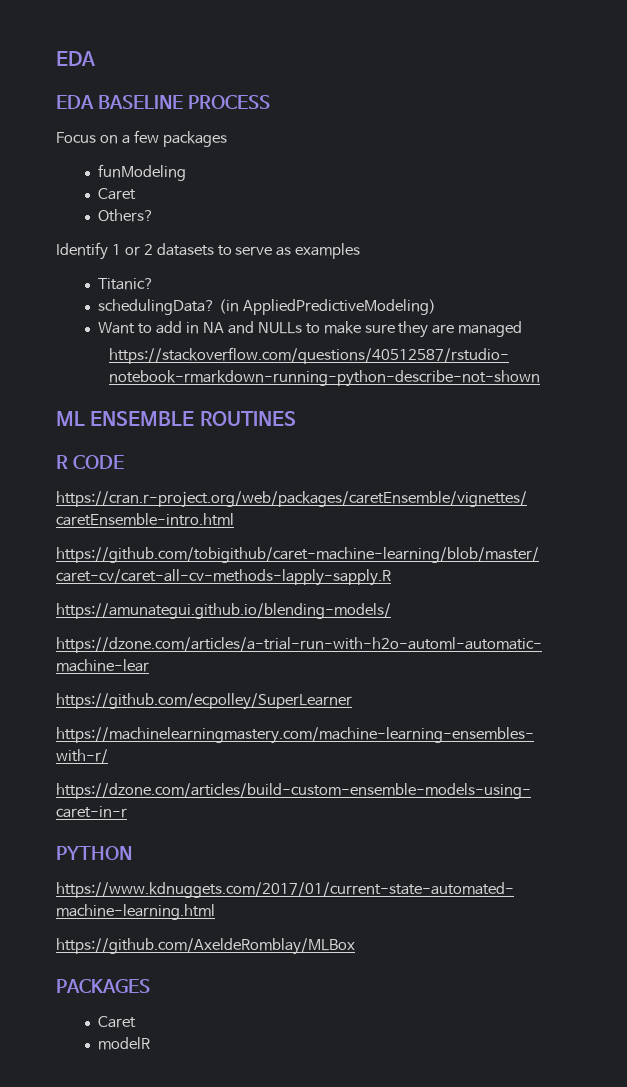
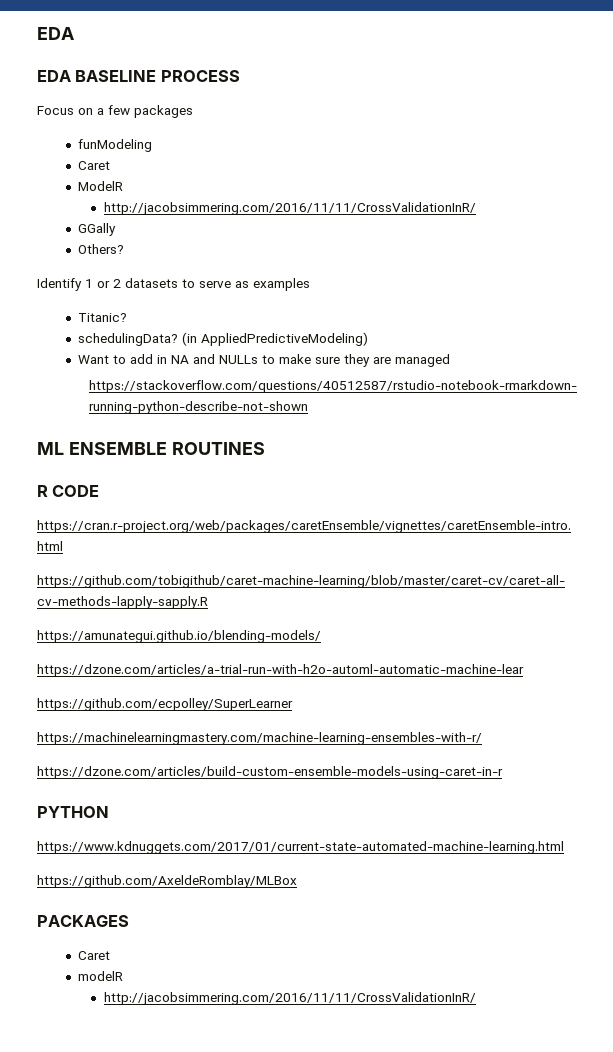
+ ModelR
+ http://jacobsimmering.com/2016/11/11/CrossValidationInR/
+ GGally
  modelR
+ http://jacobsimmering.com/2016/11/11/CrossValidationInR/

